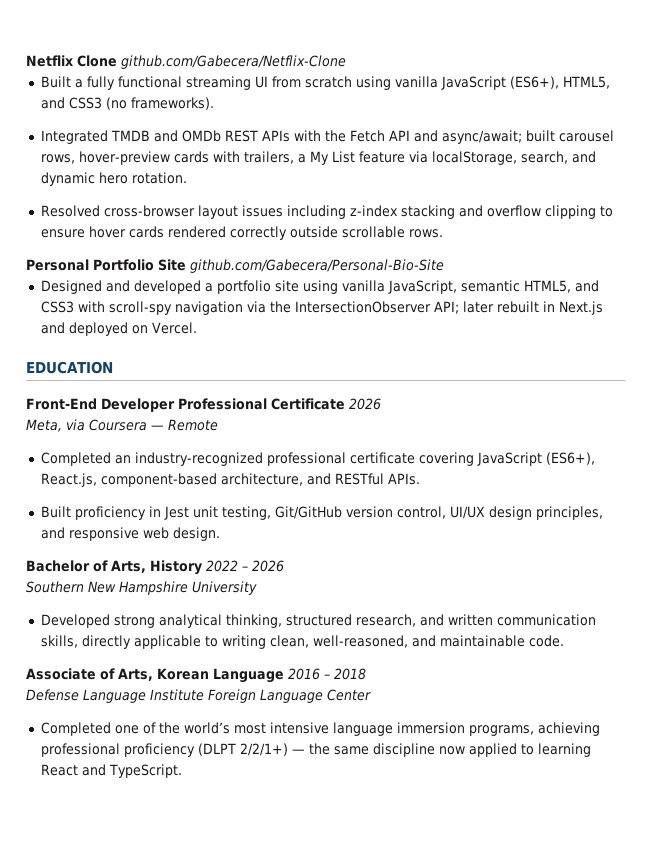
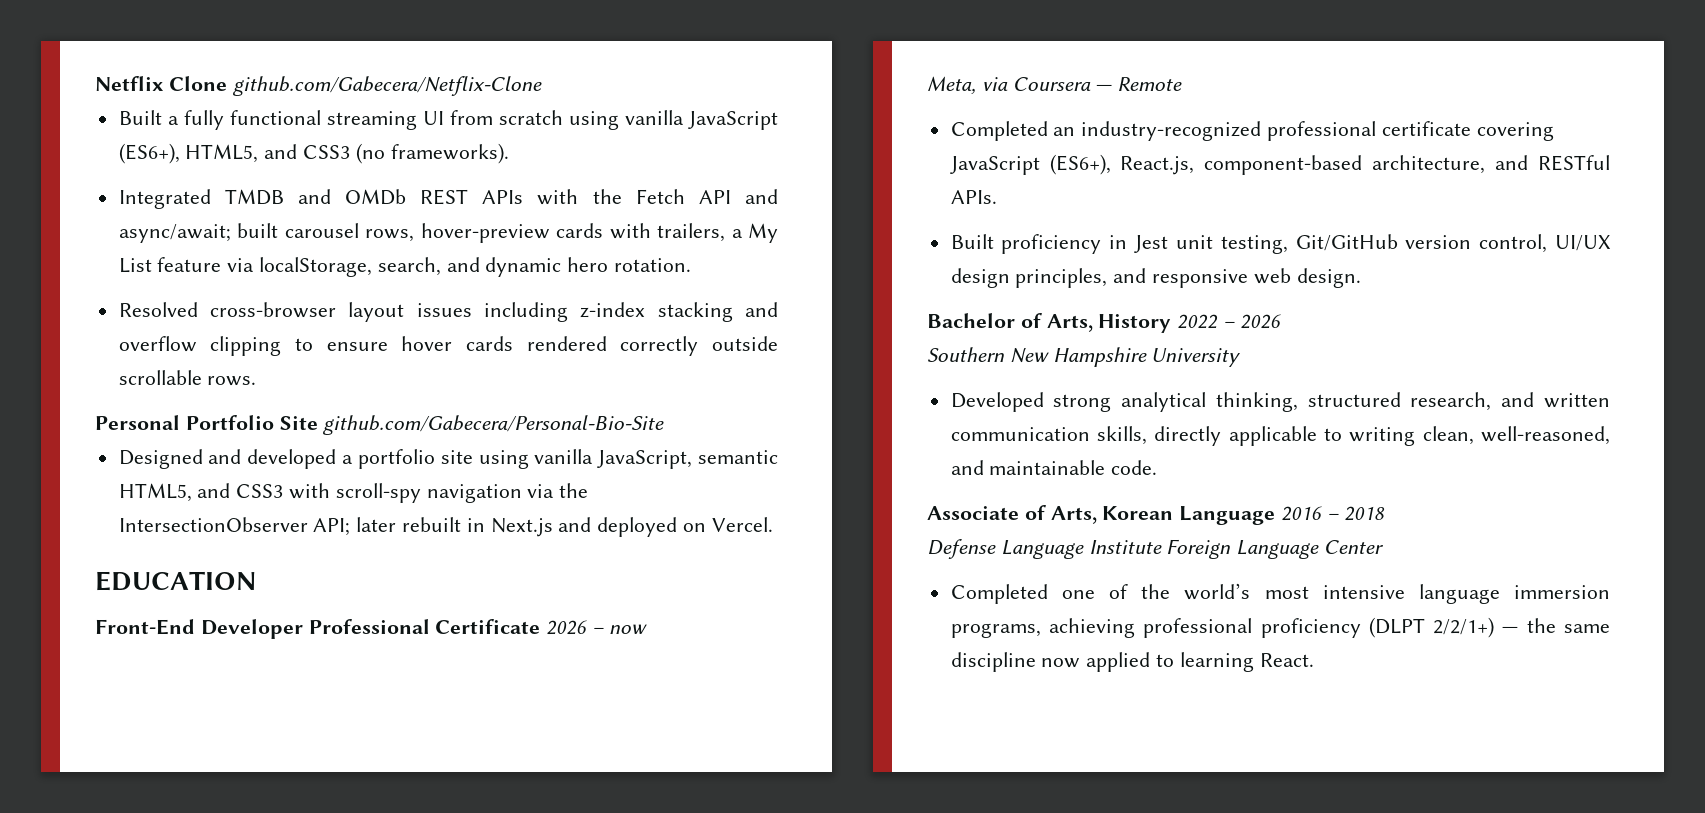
- Front-End Developer Professional Certificate 2026
+ Front-End Developer Professional Certificate 2026 – now
- Completed one of the world’s most intensive language immersion programs, achieving professional proficiency (DLPT 2/2/1+) — the same discipline now applied to learning React and TypeScript.
+ Completed one of the world’s most intensive language immersion programs, achieving professional proficiency (DLPT 2/2/1+) — the same discipline now applied to learning React.

